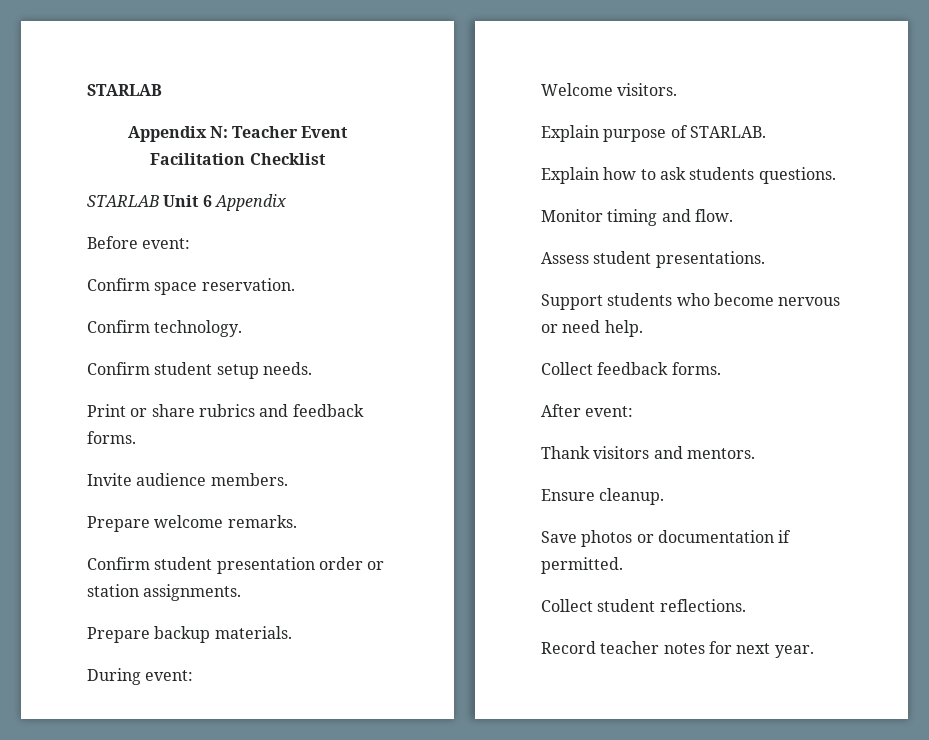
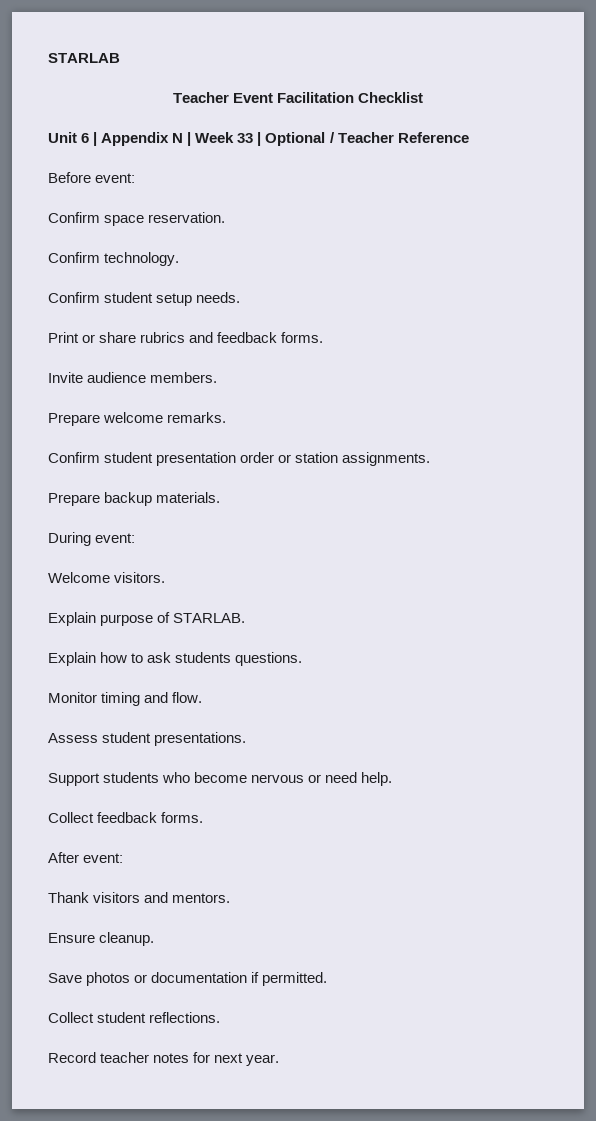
- Appendix N: Teacher Event Facilitation Checklist
+ Teacher Event Facilitation Checklist
- STARLAB Unit 6 Appendix
+ Unit 6 | Appendix N | Week 33 | Optional / Teacher Reference

